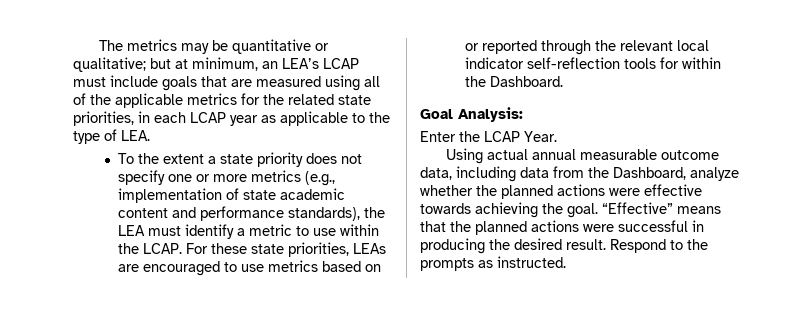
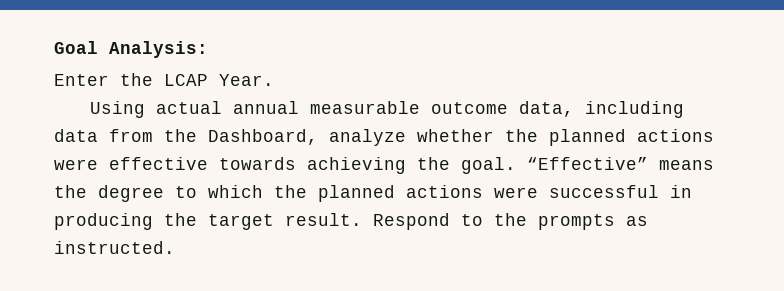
- The metrics may be quantitative or qualitative; but at minimum, an LEA’s LCAP must include goals that are measured using all of the applicable metrics for the related state priorities, in each LCAP year as applicable to the type of LEA.
- To the extent a state priority does not specify one or more metrics (e.g., implementation of state academic content and performance standards), the LEA must identify a metric to use within the LCAP. For these state priorities, LEAs are encouraged to use metrics based on or reported through the relevant local indicator self-reflection tools for within the Dashboard.
- “Effective” means that the planned actions were successful in producing the desired result.
+ “Effective” means the degree to which the planned actions were successful in producing the target result.

